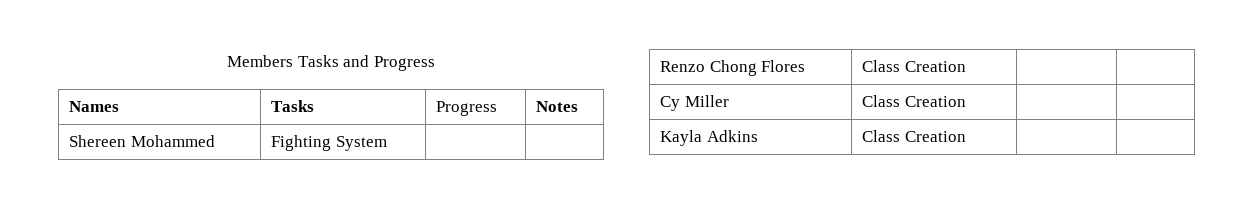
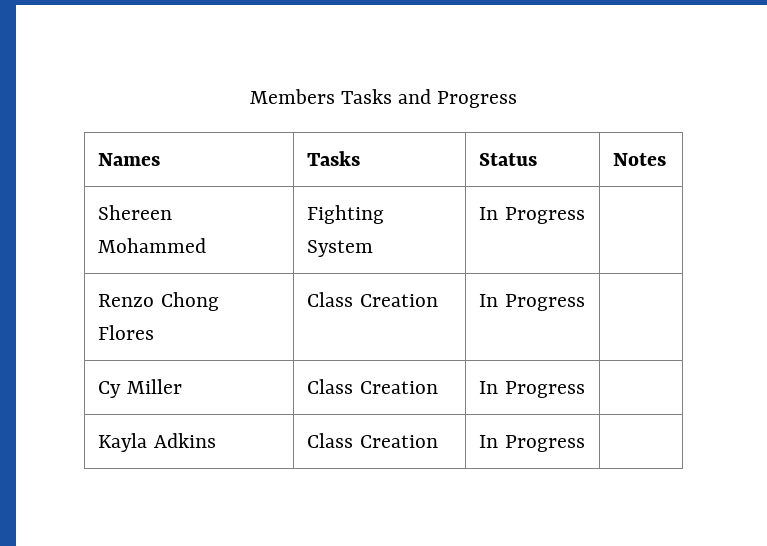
- Names | Tasks | Progress | Notes
+ Names | Tasks | Status | Notes
- Shereen Mohammed | Fighting System | |
+ Shereen Mohammed | Fighting System | In Progress |
- Renzo Chong Flores | Class Creation | |
+ Renzo Chong Flores | Class Creation | In Progress |
- Cy Miller | Class Creation | |
+ Cy Miller | Class Creation | In Progress |
- Kayla Adkins | Class Creation | |
+ Kayla Adkins | Class Creation | In Progress |

